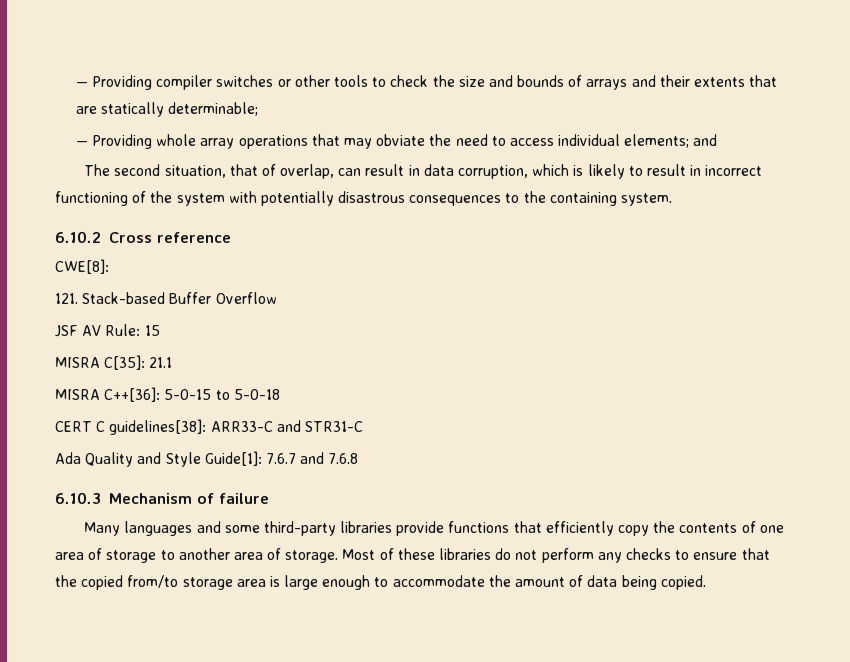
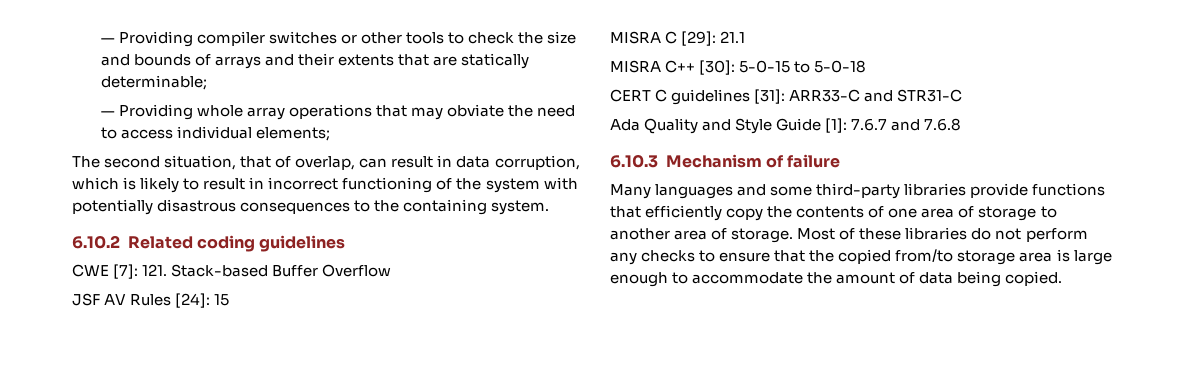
- — Providing whole array operations that may obviate the need to access individual elements; and
+ — Providing whole array operations that may obviate the need to access individual elements;
- 6.10.2 Cross reference
- CWE[8]:
- 121. Stack-based Buffer Overflow
+ 6.10.2 Related coding guidelines
+ CWE [7]: 121. Stack-based Buffer Overflow
- JSF AV Rule: 15
+ JSF AV Rules [24]: 15
- MISRA C[35]: 21.1
+ MISRA C [29]: 21.1
- MISRA C++[36]: 5-0-15 to 5-0-18
+ MISRA C++ [30]: 5-0-15 to 5-0-18
- CERT C guidelines[38]: ARR33-C and STR31-C
+ CERT C guidelines [31]: ARR33-C and STR31-C
- Ada Quality and Style Guide[1]: 7.6.7 and 7.6.8
+ Ada Quality and Style Guide [1]: 7.6.7 and 7.6.8

